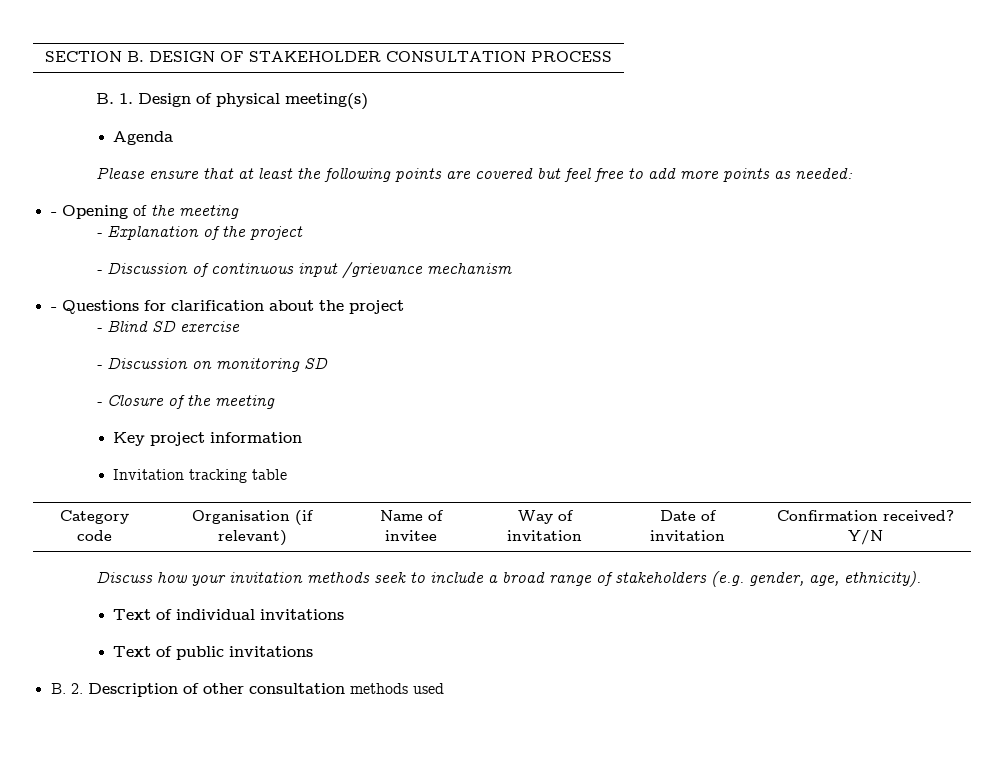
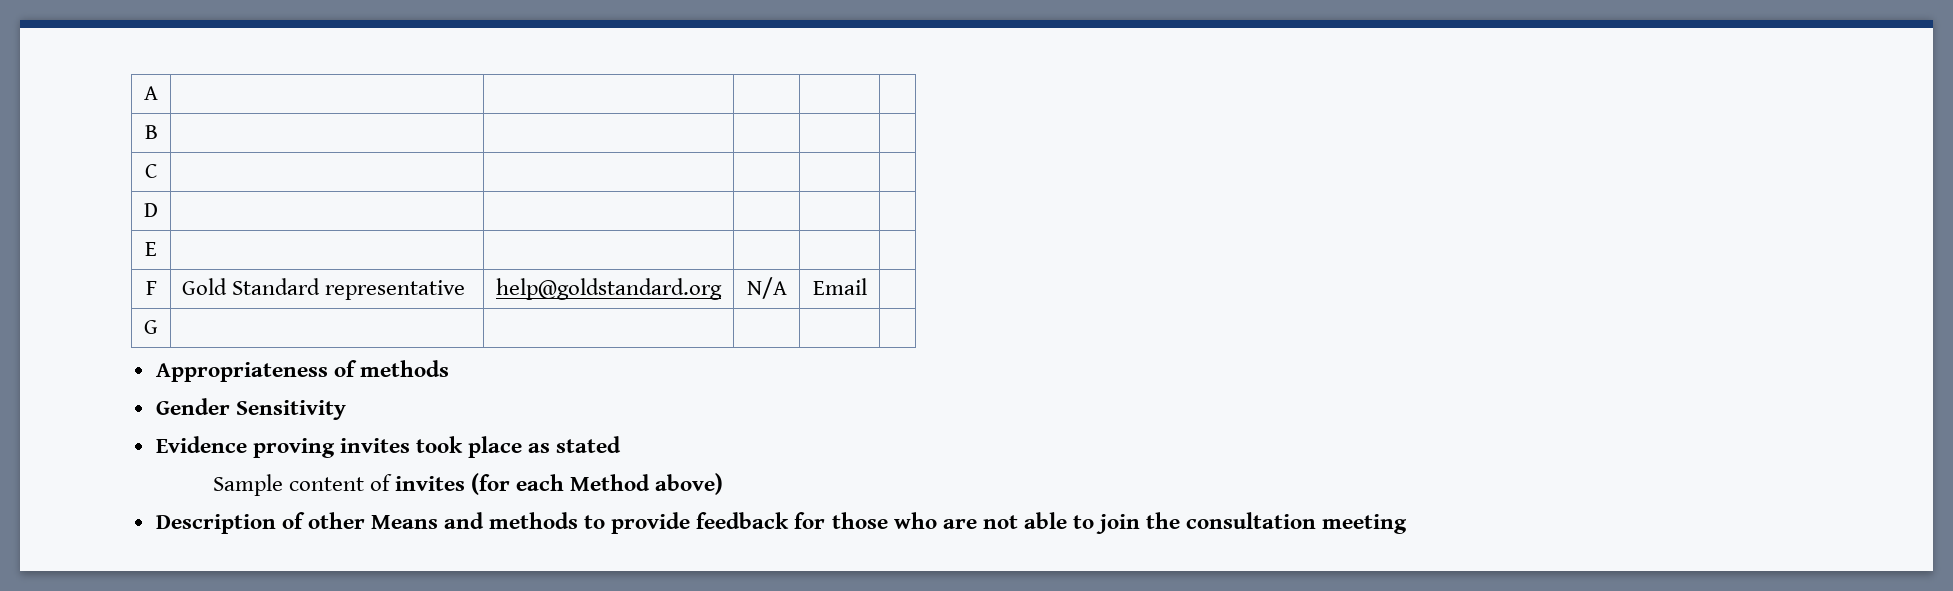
- SECTION B. DESIGN OF STAKEHOLDER CONSULTATION PROCESS
- B. 1. Design of physical meeting(s)
- Agenda
- Please ensure that at least the following points are covered but feel free to add more points as needed:
- - Opening of the meeting
- - Explanation of the project
- - Discussion of continuous input /grievance mechanism
- - Questions for clarification about the project
- - Blind SD exercise
- - Discussion on monitoring SD
- - Closure of the meeting
- Key project information
- Invitation tracking table
- Category code | Organisation (if relevant) | Name of invitee | Way of invitation | Date of invitation | Confirmation received? Y/N
- Discuss how your invitation methods seek to include a broad range of stakeholders (e.g. gender, age, ethnicity).
- Text of individual invitations
- Text of public invitations
- B. 2. Description of other consultation methods used
+ A | | | | |
+ B | | | | |
+ C | | | | |
+ D | | | | |
+ E | | | | |
+ F | Gold Standard representative | help@goldstandard.org | N/A | Email |
+ G | | | | |
+ Appropriateness of methods
+ Gender Sensitivity
+ Evidence proving invites took place as stated
+ Sample content of invites (for each Method above)
+ Description of other Means and methods to provide feedback for those who are not able to join the consultation meeting

